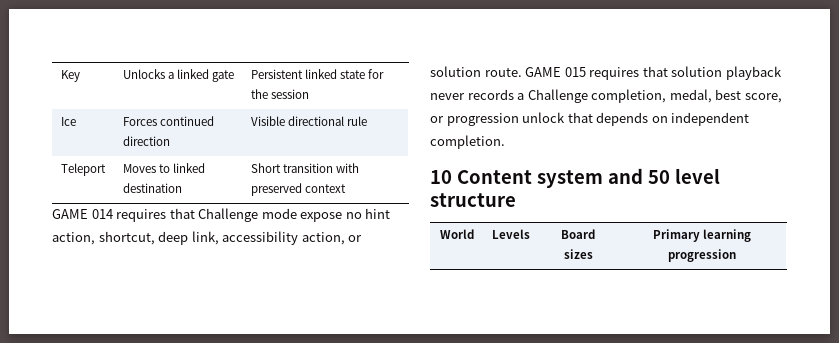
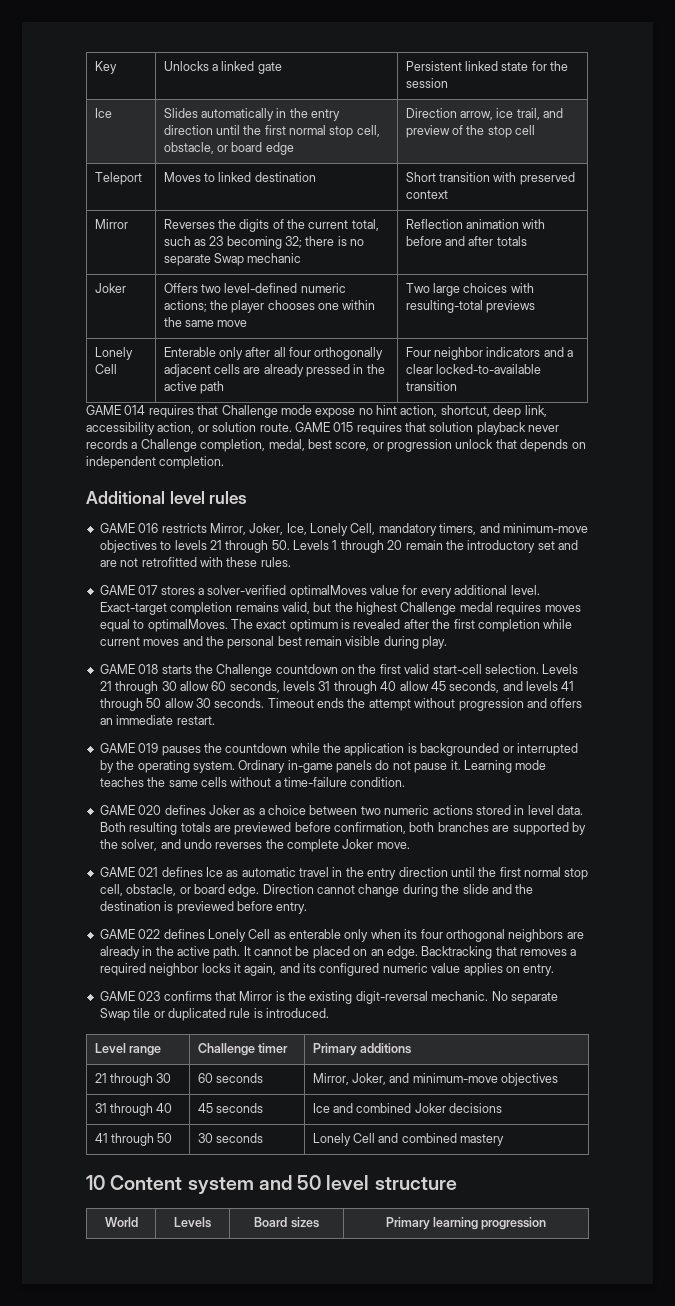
- Ice | Forces continued direction | Visible directional rule
+ Ice | Slides automatically in the entry direction until the first normal stop cell, obstacle, or board edge | Direction arrow, ice trail, and preview of the stop cell
+ Mirror | Reverses the digits of the current total, such as 23 becoming 32; there is no separate Swap mechanic | Reflection animation with before and after totals
+ Joker | Offers two level-defined numeric actions; the player chooses one within the same move | Two large choices with resulting-total previews
+ Lonely Cell | Enterable only after all four orthogonally adjacent cells are already pressed in the active path | Four neighbor indicators and a clear locked-to-available transition
+ Additional level rules
+ GAME 016 restricts Mirror, Joker, Ice, Lonely Cell, mandatory timers, and minimum-move objectives to levels 21 through 50. Levels 1 through 20 remain the introductory set and are not retrofitted with these rules.
+ GAME 017 stores a solver-verified optimalMoves value for every additional level. Exact-target completion remains valid, but the highest Challenge medal requires moves equal to optimalMoves. The exact optimum is revealed after the first completion while current moves and the personal best remain visible during play.
+ GAME 018 starts the Challenge countdown on the first valid start-cell selection. Levels 21 through 30 allow 60 seconds, levels 31 through 40 allow 45 seconds, and levels 41 through 50 allow 30 seconds. Timeout ends the attempt without progression and offers an immediate restart.
+ GAME 019 pauses the countdown while the application is backgrounded or interrupted by the operating system. Ordinary in-game panels do not pause it. Learning mode teaches the same cells without a time-failure condition.
+ GAME 020 defines Joker as a choice between two numeric actions stored in level data. Both resulting totals are previewed before confirmation, both branches are supported by the solver, and undo reverses the complete Joker move.
+ GAME 021 defines Ice as automatic travel in the entry direction until the first normal stop cell, obstacle, or board edge. Direction cannot change during the slide and the destination is previewed before entry.
+ GAME 022 defines Lonely Cell as enterable only when its four orthogonal neighbors are already in the active path. It cannot be placed on an edge. Backtracking that removes a required neighbor locks it again, and its configured numeric value applies on entry.
+ GAME 023 confirms that Mirror is the existing digit-reversal mechanic. No separate Swap tile or duplicated rule is introduced.
+ Level range | Challenge timer | Primary additions
+ 21 through 30 | 60 seconds | Mirror, Joker, and minimum-move objectives
+ 31 through 40 | 45 seconds | Ice and combined Joker decisions
+ 41 through 50 | 30 seconds | Lonely Cell and combined mastery

